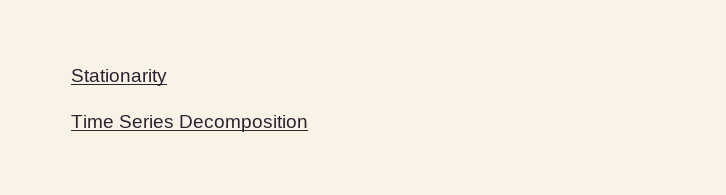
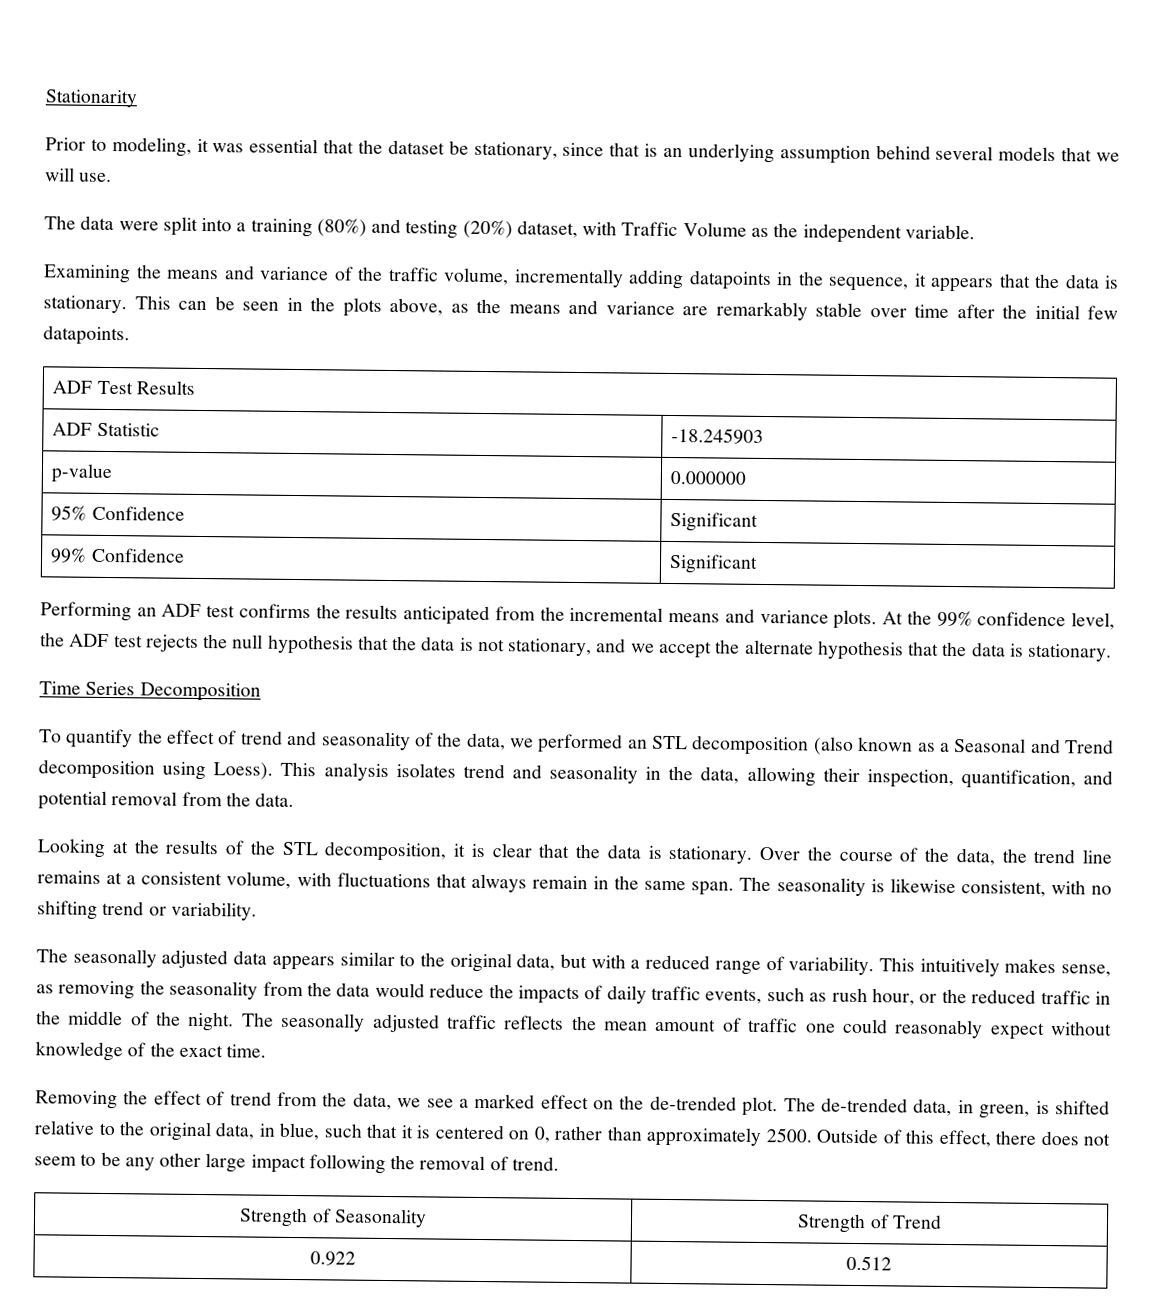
+ Prior to modeling, it was essential that the dataset be stationary, since that is an underlying assumption behind several models that we will use.
+ The data were split into a training (80%) and testing (20%) dataset, with Traffic Volume as the independent variable.
+ Examining the means and variance of the traffic volume, incrementally adding datapoints in the sequence, it appears that the data is stationary. This can be seen in the plots above, as the means and variance are remarkably stable over time after the initial few datapoints.
+ ADF Test Results
+ ADF Statistic | -18.245903
+ p-value | 0.000000
+ 95% Confidence | Significant
+ 99% Confidence | Significant
+ Performing an ADF test confirms the results anticipated from the incremental means and variance plots. At the 99% confidence level, the ADF test rejects the null hypothesis that the data is not stationary, and we accept the alternate hypothesis that the data is stationary.
  Time Series Decomposition
+ To quantify the effect of trend and seasonality of the data, we performed an STL decomposition (also known as a Seasonal and Trend decomposition using Loess). This analysis isolates trend and seasonality in the data, allowing their inspection, quantification, and potential removal from the data.
+ Looking at the results of the STL decomposition, it is clear that the data is stationary. Over the course of the data, the trend line remains at a consistent volume, with fluctuations that always remain in the same span. The seasonality is likewise consistent, with no shifting trend or variability.
+ The seasonally adjusted data appears similar to the original data, but with a reduced range of variability. This intuitively makes sense, as removing the seasonality from the data would reduce the impacts of daily traffic events, such as rush hour, or the reduced traffic in the middle of the night. The seasonally adjusted traffic reflects the mean amount of traffic one could reasonably expect without knowledge of the exact time.
+ Removing the effect of trend from the data, we see a marked effect on the de-trended plot. The de-trended data, in green, is shifted relative to the original data, in blue, such that it is centered on 0, rather than approximately 2500. Outside of this effect, there does not seem to be any other large impact following the removal of trend.
+ Strength of Seasonality | Strength of Trend
+ 0.922 | 0.512

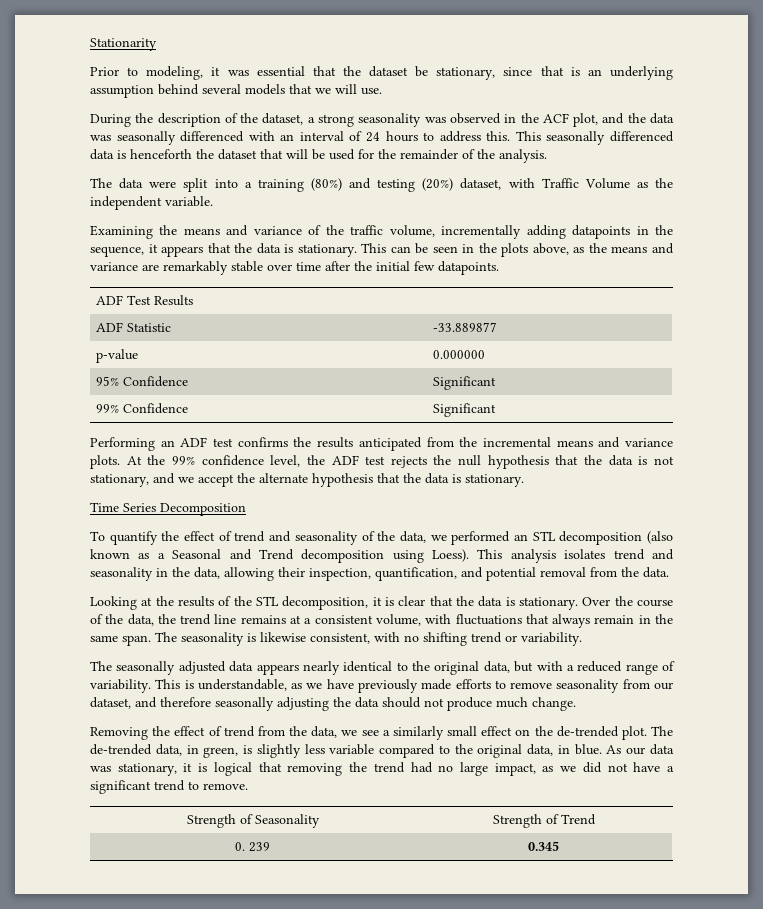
+ During the description of the dataset, a strong seasonality was observed in the ACF plot, and the data was seasonally differenced with an interval of 24 hours to address this. This seasonally differenced data is henceforth the dataset that will be used for the remainder of the analysis.
- ADF Statistic | -18.245903
+ ADF Statistic | -33.889877
- The seasonally adjusted data appears similar to the original data, but with a reduced range of variability.
+ The seasonally adjusted data appears nearly identical to the original data, but with a reduced range of variability.
- This intuitively makes sense, as removing the seasonality from the data would reduce the impacts of daily traffic events, such as rush hour, or the reduced traffic in the middle of the night. The seasonally adjusted traffic reflects the mean amount of traffic one could reasonably expect without knowledge of the exact time.
+ This is understandable, as we have previously made efforts to remove seasonality from our dataset, and therefore seasonally adjusting the data should not produce much change.
- Removing the effect of trend from the data, we see a marked effect on the de-trended plot.
+ Removing the effect of trend from the data, we see a similarly small effect on the de-trended plot.
- The de-trended data, in green, is shifted relative to the original data, in blue, such that it is centered on 0, rather than approximately 2500. Outside of this effect, there does not seem to be any other large impact following the removal of trend.
+ The de-trended data, in green, is slightly less variable compared to the original data, in blue. As our data was stationary, it is logical that removing the trend had no large impact, as we did not have a significant trend to remove.
- 0.922 | 0.512
+ 0. 239 | 0.345

